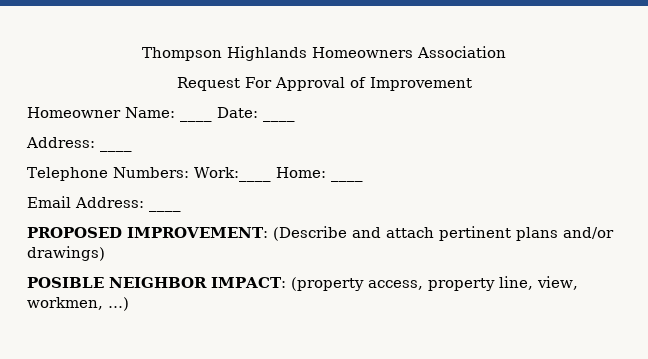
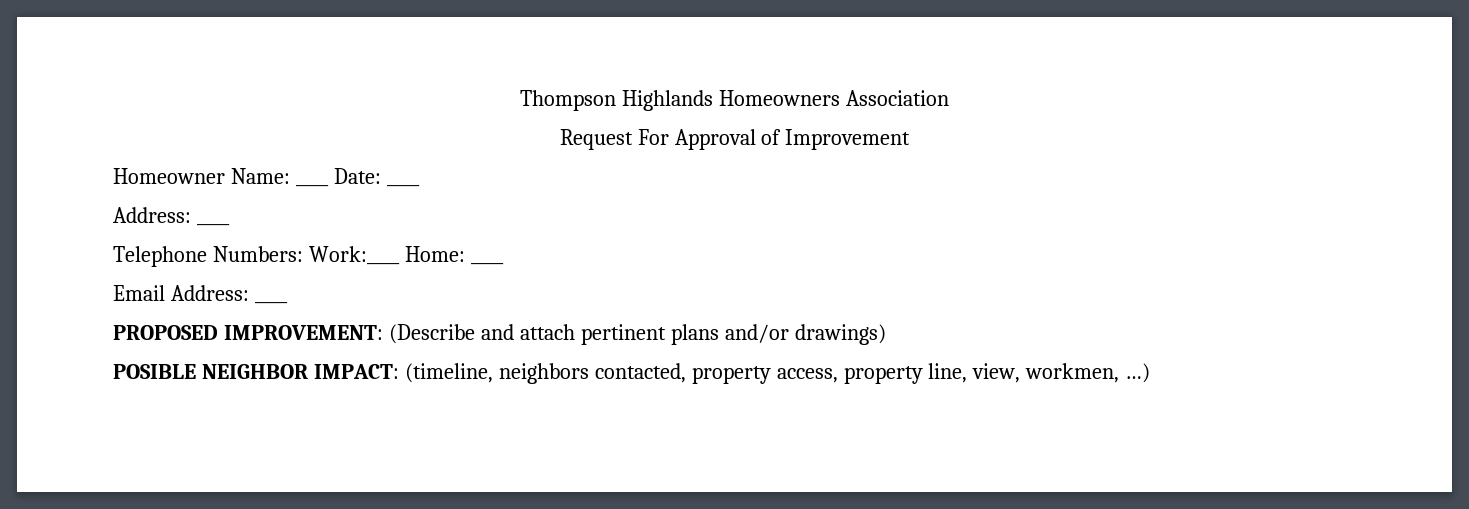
- POSIBLE NEIGHBOR IMPACT: (property access, property line, view, workmen, …)
+ POSIBLE NEIGHBOR IMPACT: (timeline, neighbors contacted, property access, property line, view, workmen, …)

